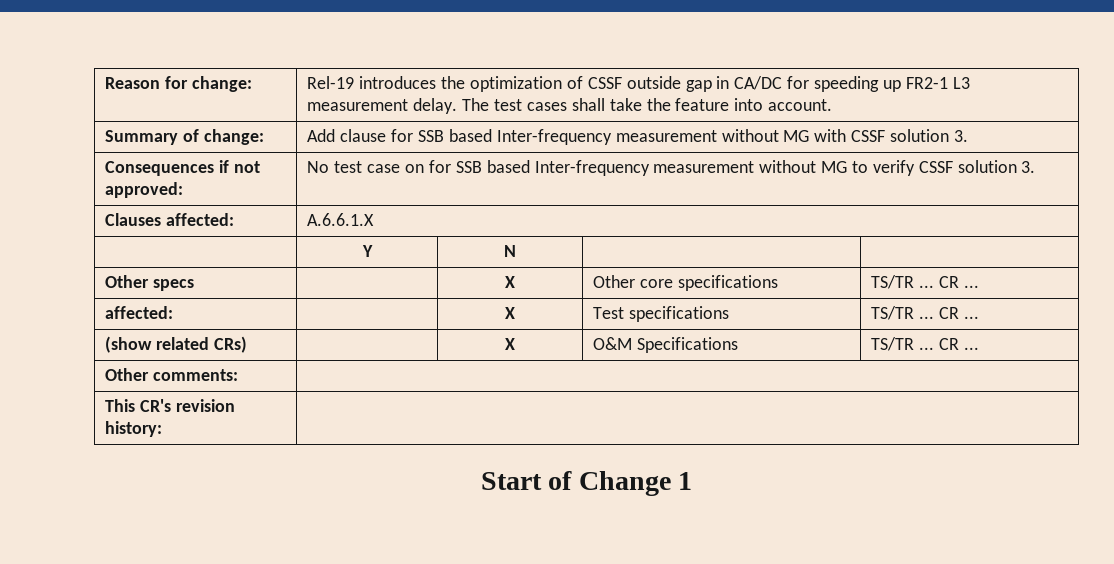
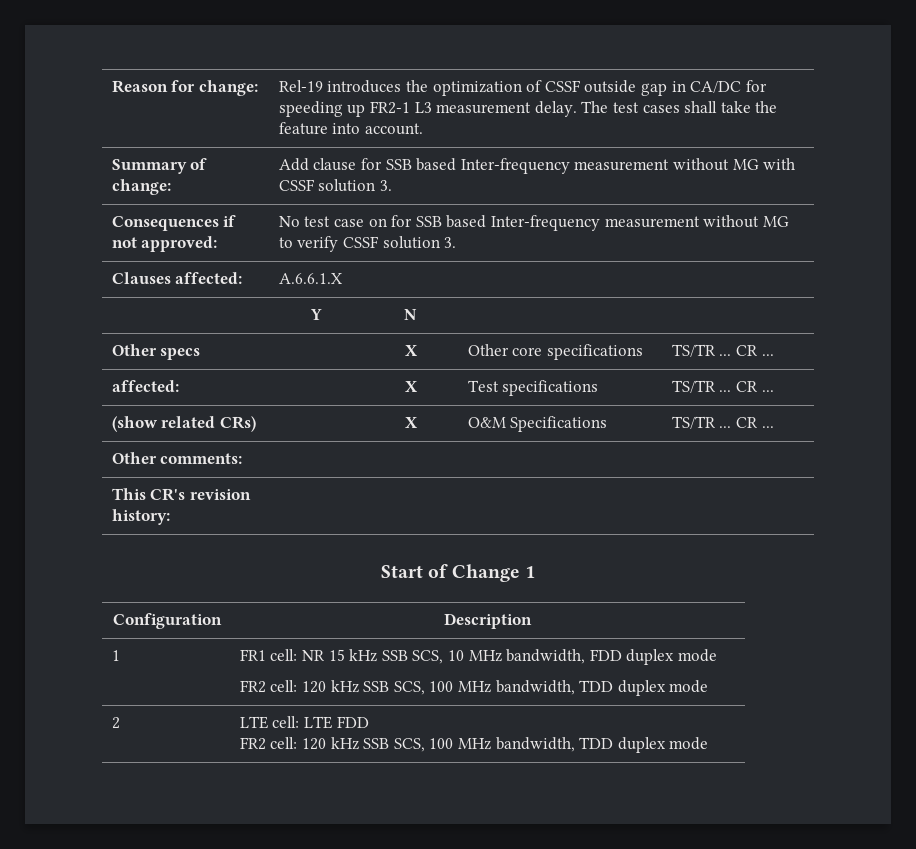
+ Configuration | Description
+ 1 | FR1 cell: NR 15 kHz SSB SCS, 10 MHz bandwidth, FDD duplex mode
+ FR2 cell: 120 kHz SSB SCS, 100 MHz bandwidth, TDD duplex mode
+ 2 | LTE cell: LTE FDD
+ FR2 cell: 120 kHz SSB SCS, 100 MHz bandwidth, TDD duplex mode

